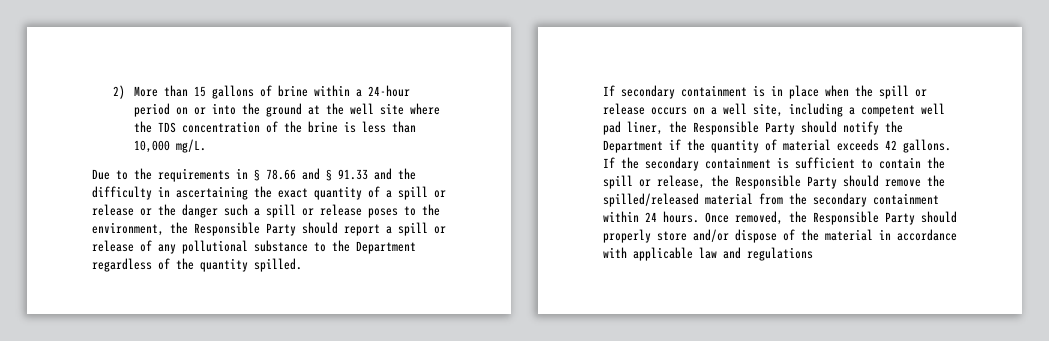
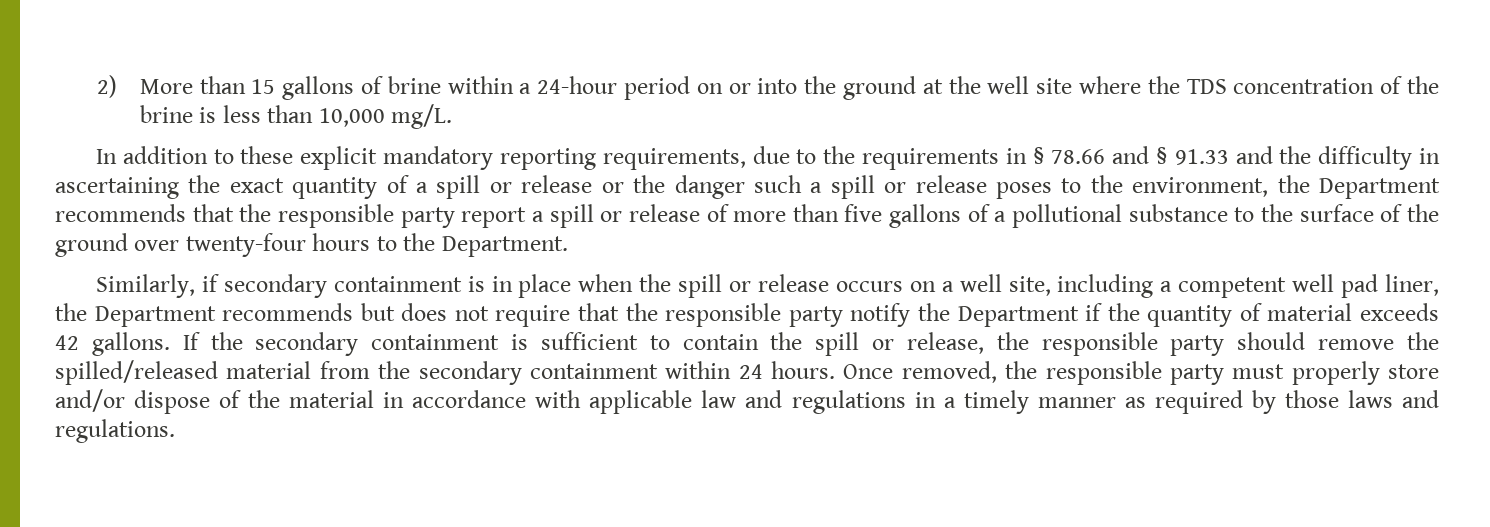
- Due to the requirements in § 78.66 and § 91.33 and the difficulty in ascertaining the exact quantity of a spill or release or the danger such a spill or release poses to the environment, the Responsible Party should report a spill or release of any pollutional substance to the Department regardless of the quantity spilled.
- If secondary containment is in place when the spill or release occurs on a well site, including a competent well pad liner, the Responsible Party should notify the Department if the quantity of material exceeds 42 gallons.
+ In addition to these explicit mandatory reporting requirements, due to the requirements in § 78.66 and § 91.33 and the difficulty in ascertaining the exact quantity of a spill or release or the danger such a spill or release poses to the environment, the Department recommends that the responsible party report a spill or release of more than five gallons of a pollutional substance to the surface of the ground over twenty-four hours to the Department.
+ Similarly, if secondary containment is in place when the spill or release occurs on a well site, including a competent well pad liner, the Department recommends but does not require that the responsible party notify the Department if the quantity of material exceeds 42 gallons.
- If the secondary containment is sufficient to contain the spill or release, the Responsible Party should remove the spilled/released material from the secondary containment within 24 hours.
+ If the secondary containment is sufficient to contain the spill or release, the responsible party should remove the spilled/released material from the secondary containment within 24 hours.
- Once removed, the Responsible Party should properly store and/or dispose of the material in accordance with applicable law and regulations
+ Once removed, the responsible party must properly store and/or dispose of the material in accordance with applicable law and regulations in a timely manner as required by those laws and regulations.

